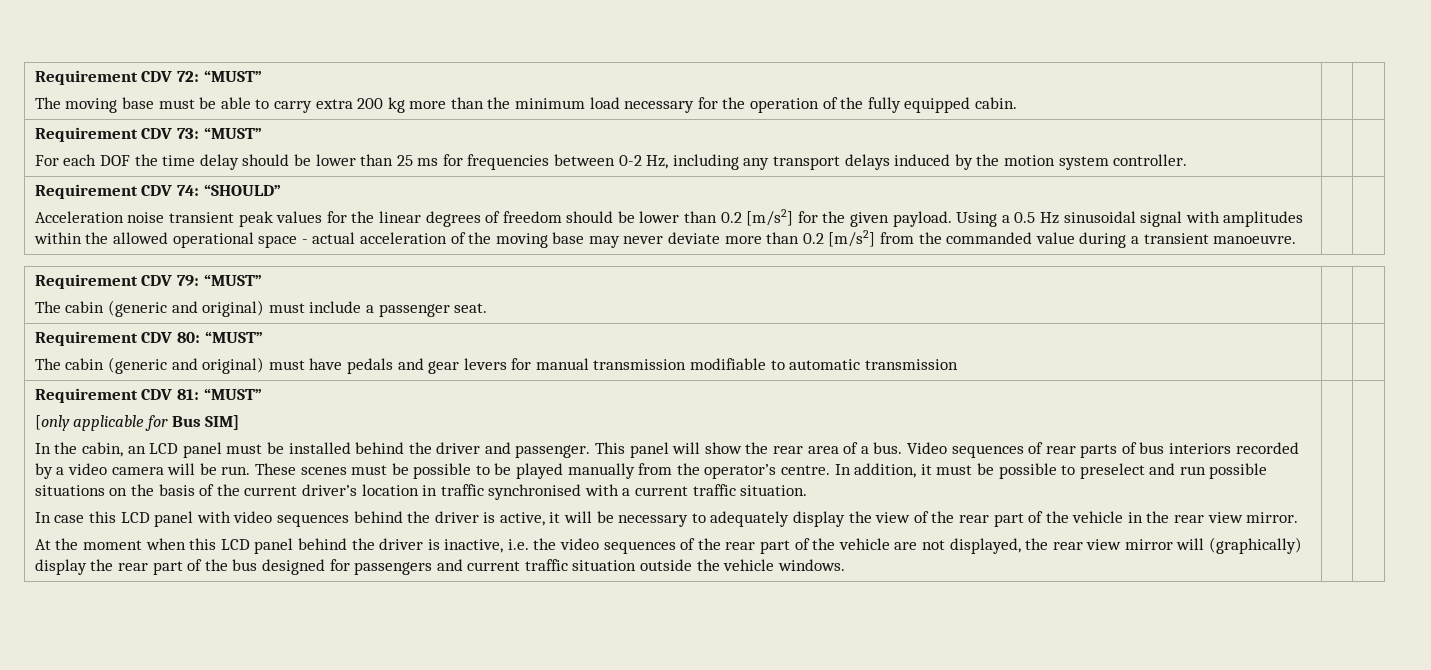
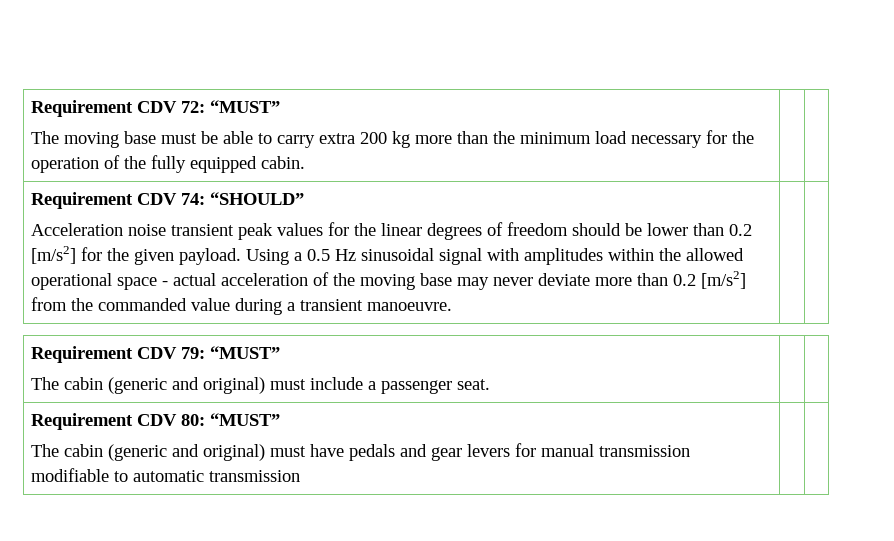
- Requirement CDV 73: “MUST”
- For each DOF the time delay should be lower than 25 ms for frequencies between 0-2 Hz, including any transport delays induced by the motion system controller. | |
- Requirement CDV 81: “MUST”
- [only applicable for Bus SIM]
- In the cabin, an LCD panel must be installed behind the driver and passenger. This panel will show the rear area of a bus. Video sequences of rear parts of bus interiors recorded by a video camera will be run. These scenes must be possible to be played manually from the operator’s centre. In addition, it must be possible to preselect and run possible situations on the basis of the current driver’s location in traffic synchronised with a current traffic situation.
- In case this LCD panel with video sequences behind the driver is active, it will be necessary to adequately display the view of the rear part of the vehicle in the rear view mirror.
- At the moment when this LCD panel behind the driver is inactive, i.e. the video sequences of the rear part of the vehicle are not displayed, the rear view mirror will (graphically) display the rear part of the bus designed for passengers and current traffic situation outside the vehicle windows.

